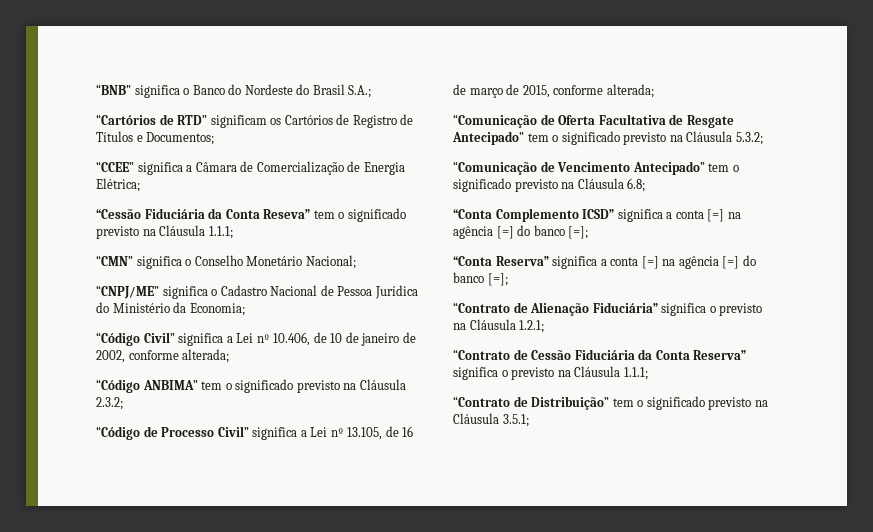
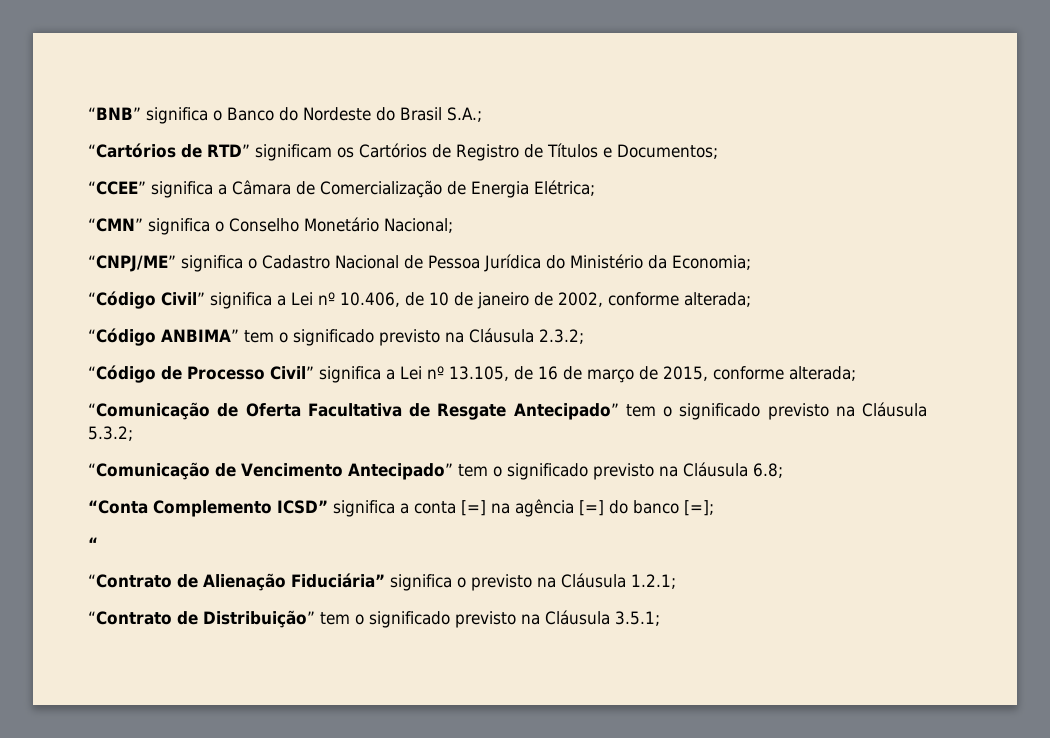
- “Cessão Fiduciária da Conta Reseva” tem o significado previsto na Cláusula 1.1.1;
- “Conta Reserva” significa a conta [=] na agência [=] do banco [=];
+ “
- “Contrato de Cessão Fiduciária da Conta Reserva” significa o previsto na Cláusula 1.1.1;

